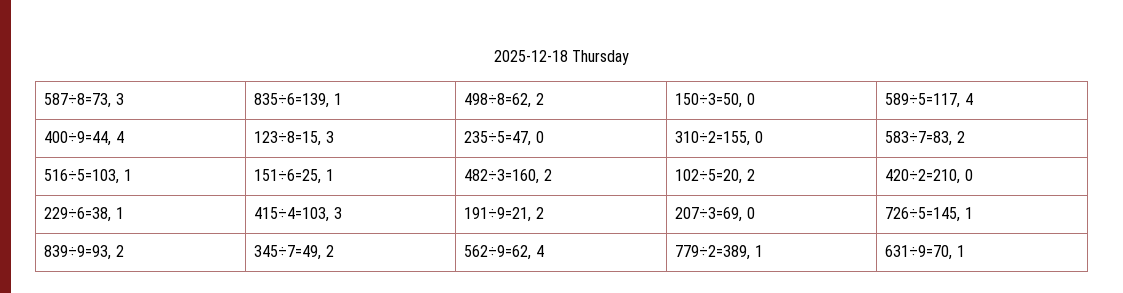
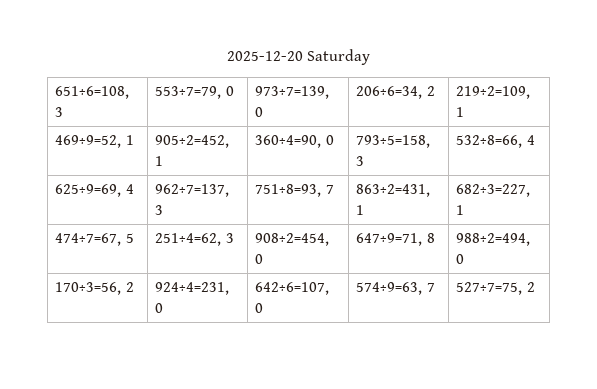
- 2025-12-18 Thursday
- 587÷8=73, 3 | 835÷6=139, 1 | 498÷8=62, 2 | 150÷3=50, 0 | 589÷5=117, 4
- 400÷9=44, 4 | 123÷8=15, 3 | 235÷5=47, 0 | 310÷2=155, 0 | 583÷7=83, 2
- 516÷5=103, 1 | 151÷6=25, 1 | 482÷3=160, 2 | 102÷5=20, 2 | 420÷2=210, 0
- 229÷6=38, 1 | 415÷4=103, 3 | 191÷9=21, 2 | 207÷3=69, 0 | 726÷5=145, 1
- 839÷9=93, 2 | 345÷7=49, 2 | 562÷9=62, 4 | 779÷2=389, 1 | 631÷9=70, 1
+ 2025-12-20 Saturday
+ 651÷6=108, 3 | 553÷7=79, 0 | 973÷7=139, 0 | 206÷6=34, 2 | 219÷2=109, 1
+ 469÷9=52, 1 | 905÷2=452, 1 | 360÷4=90, 0 | 793÷5=158, 3 | 532÷8=66, 4
+ 625÷9=69, 4 | 962÷7=137, 3 | 751÷8=93, 7 | 863÷2=431, 1 | 682÷3=227, 1
+ 474÷7=67, 5 | 251÷4=62, 3 | 908÷2=454, 0 | 647÷9=71, 8 | 988÷2=494, 0
+ 170÷3=56, 2 | 924÷4=231, 0 | 642÷6=107, 0 | 574÷9=63, 7 | 527÷7=75, 2

